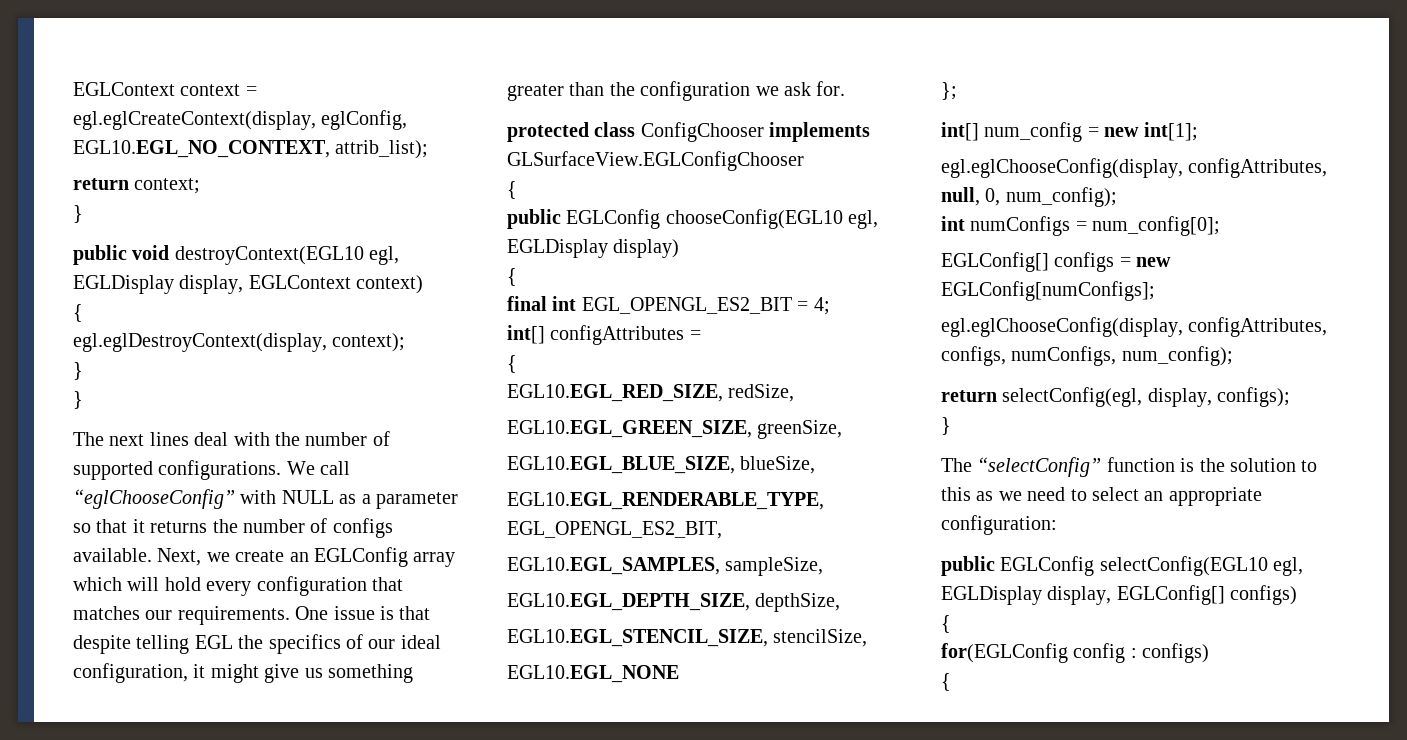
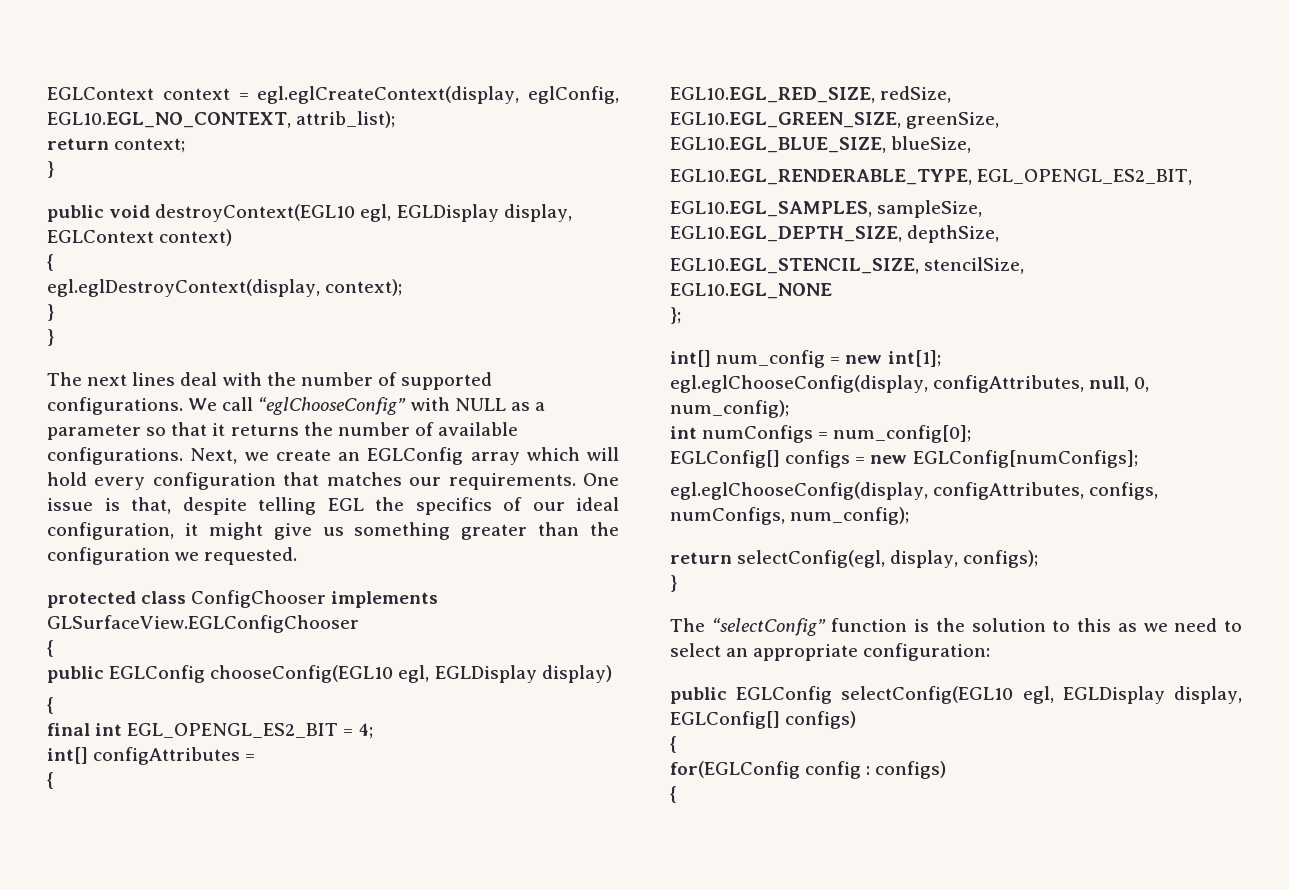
- We call “eglChooseConfig” with NULL as a parameter so that it returns the number of configs available.
+ We call “eglChooseConfig” with NULL as a parameter so that it returns the number of available configurations.
- One issue is that despite telling EGL the specifics of our ideal configuration, it might give us something greater than the configuration we ask for.
+ One issue is that, despite telling EGL the specifics of our ideal configuration, it might give us something greater than the configuration we requested.

